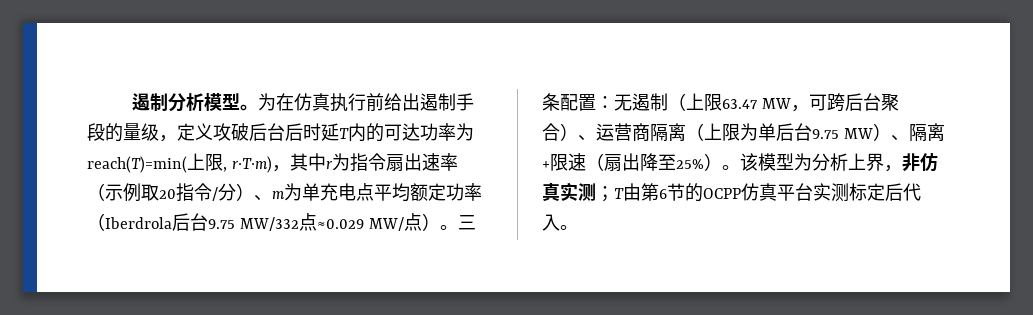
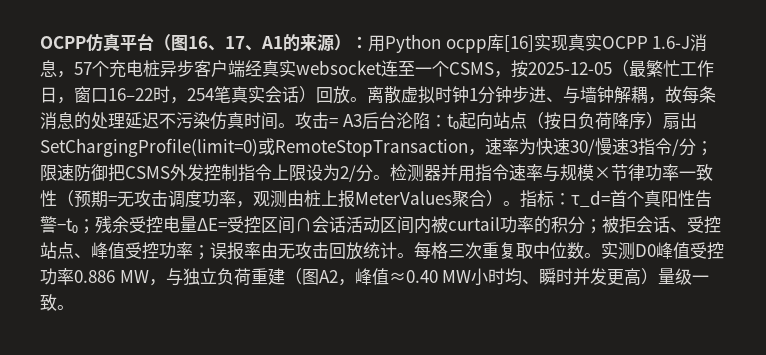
- 遏制分析模型。为在仿真执行前给出遏制手段的量级，定义攻破后台后时延T内的可达功率为reach(T)=min(上限, r·T·m)，其中r为指令扇出速率（示例取20指令/分）、m为单充电点平均额定功率（Iberdrola后台9.75 MW/332点≈0.029 MW/点）。三条配置：无遏制（上限63.47 MW，可跨后台聚合）、运营商隔离（上限为单后台9.75 MW）、隔离+限速（扇出降至25%）。该模型为分析上界，非仿真实测；T由第6节的OCPP仿真平台实测标定后代入。
+ OCPP仿真平台（图16、17、A1的来源）：用Python ocpp库[16]实现真实OCPP 1.6-J消息，57个充电桩异步客户端经真实websocket连至一个CSMS，按2025-12-05（最繁忙工作日，窗口16–22时，254笔真实会话）回放。离散虚拟时钟1分钟步进、与墙钟解耦，故每条消息的处理延迟不污染仿真时间。攻击= A3后台沦陷：t₀起向站点（按日负荷降序）扇出SetChargingProfile(limit=0)或RemoteStopTransaction，速率为快速30/慢速3指令/分；限速防御把CSMS外发控制指令上限设为2/分。检测器并用指令速率与规模×节律功率一致性（预期=无攻击调度功率，观测由桩上报MeterValues聚合）。指标：τ_d=首个真阳性告警−t₀；残余受控电量ΔE=受控区间∩会话活动区间内被curtail功率的积分；被拒会话、受控站点、峰值受控功率；误报率由无攻击回放统计。每格三次重复取中位数。实测D0峰值受控功率0.886 MW，与独立负荷重建（图A2，峰值≈0.40 MW小时均、瞬时并发更高）量级一致。

